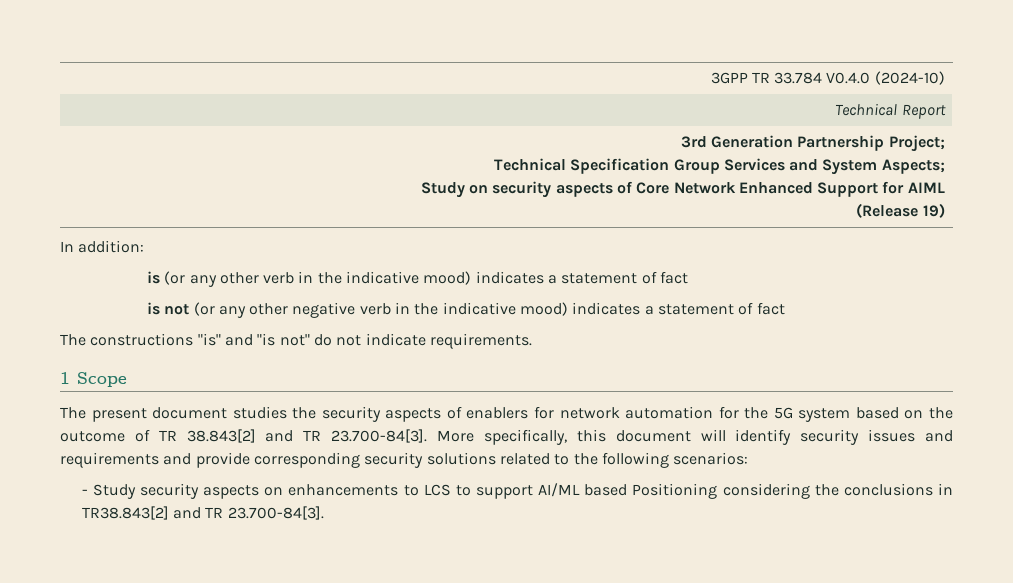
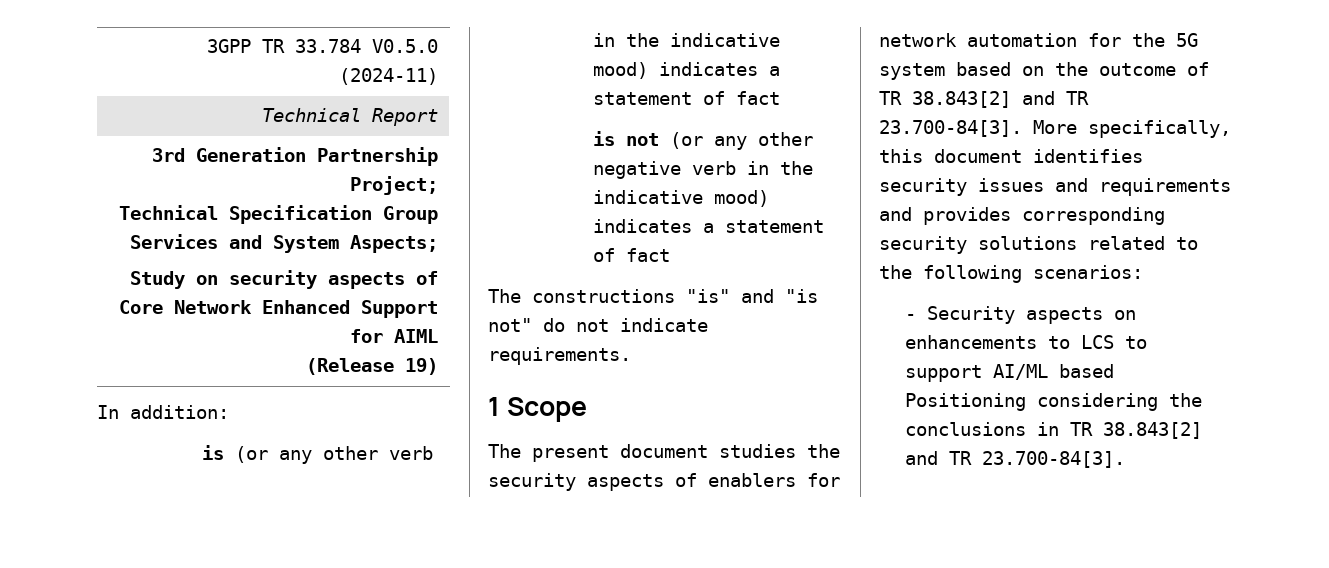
- 3GPP TR 33.784 V0.4.0 (2024-10)
+ 3GPP TR 33.784 V0.5.0 (2024-11)
- The present document studies the security aspects of enablers for network automation for the 5G system based on the outcome of TR 38.843[2] and TR 23.700-84[3]. More specifically, this document will identify security issues and requirements and provide corresponding security solutions related to the following scenarios:
+ The present document studies the security aspects of enablers for network automation for the 5G system based on the outcome of TR 38.843[2] and TR 23.700-84[3]. More specifically, this document identifies security issues and requirements and provides corresponding security solutions related to the following scenarios:
- - Study security aspects on enhancements to LCS to support AI/ML based Positioning considering the conclusions in TR38.843[2] and TR 23.700-84[3].
+ - Security aspects on enhancements to LCS to support AI/ML based Positioning considering the conclusions in TR 38.843[2] and TR 23.700-84[3].

